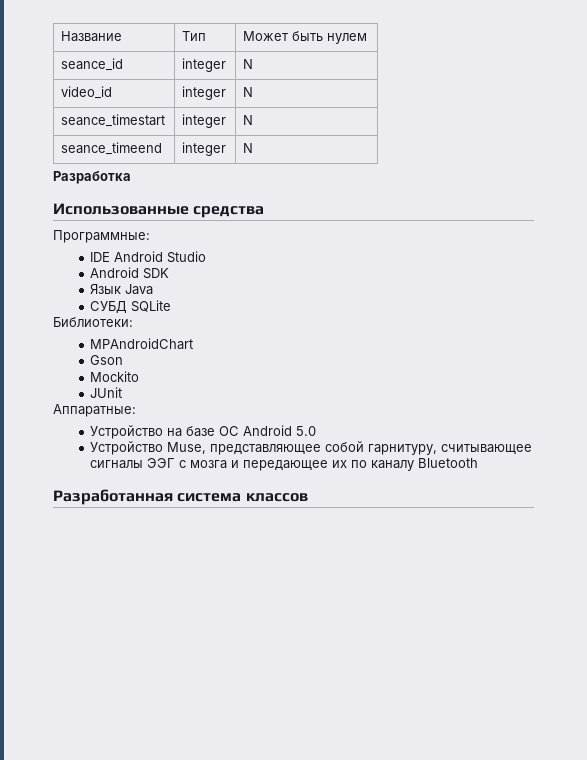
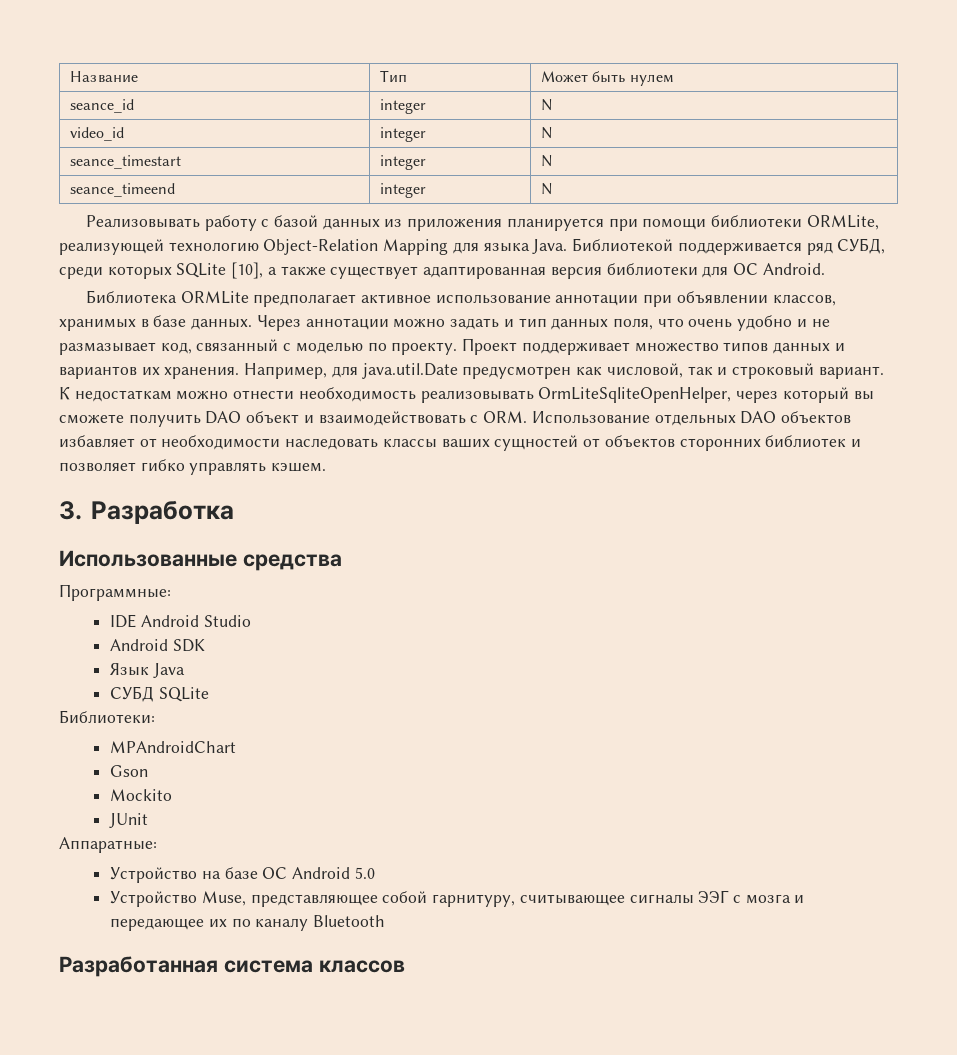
- Разработка
+ Реализовывать работу с базой данных из приложения планируется при помощи библиотеки ORMLite, реализующей технологию Object-Relation Mapping для языка Java. Библиотекой поддерживается ряд СУБД, среди которых SQLite [10], а также существует адаптированная версия библиотеки для ОС Android.
+ Библиотека ORMLite предполагает активное использование аннотации при объявлении классов, хранимых в базе данных. Через аннотации можно задать и тип данных поля, что очень удобно и не размазывает код, связанный с моделью по проекту. Проект поддерживает множество типов данных и вариантов их хранения. Например, для java.util.Date предусмотрен как числовой, так и строковый вариант. К недостаткам можно отнести необходимость реализовывать OrmLiteSqliteOpenHelper, через который вы сможете получить DAO объект и взаимодействовать с ORM. Использование отдельных DAO объектов избавляет от необходимости наследовать классы ваших сущностей от объектов сторонних библиотек и позволяет гибко управлять кэшем.
+ 3. Разработка

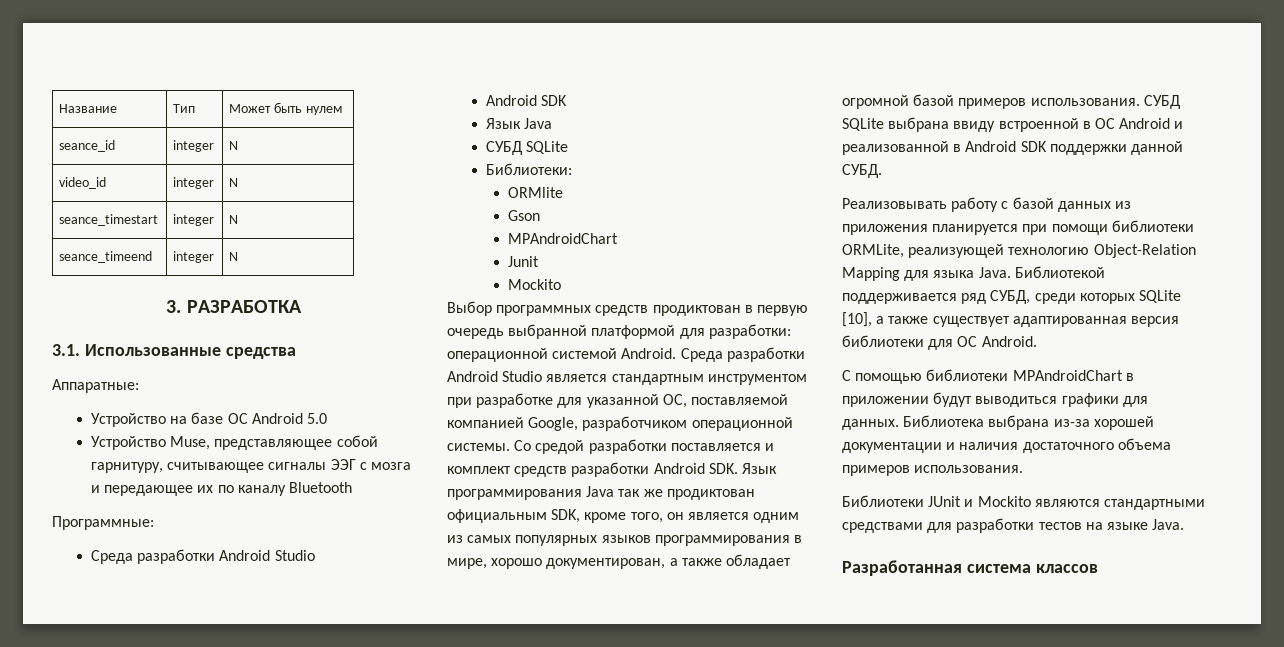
+ 3. РАЗРАБОТКА
+ 3.1. Использованные средства
+ Аппаратные:
+ Устройство на базе ОС Android 5.0
+ Устройство Muse, представляющее собой гарнитуру, считывающее сигналы ЭЭГ с мозга и передающее их по каналу Bluetooth
+ Программные:
+ Среда разработки Android Studio
+ Android SDK
+ Язык Java
+ СУБД SQLite
+ Библиотеки:
+ ORMlite
+ Gson
+ MPAndroidChart
+ Junit
+ Mockito
+ Выбор программных средств продиктован в первую очередь выбранной платформой для разработки: операционной системой Android. Среда разработки Android Studio является стандартным инструментом при разработке для указанной ОС, поставляемой компанией Google, разработчиком операционной системы. Со средой разработки поставляется и комплект средств разработки Android SDK. Язык программирования Java так же продиктован официальным SDK, кроме того, он является одним из самых популярных языков программирования в мире, хорошо документирован, а также обладает огромной базой примеров использования. СУБД SQLite выбрана ввиду встроенной в ОС Android и реализованной в Android SDK поддержки данной СУБД.
- Библиотека ORMLite предполагает активное использование аннотации при объявлении классов, хранимых в базе данных. Через аннотации можно задать и тип данных поля, что очень удобно и не размазывает код, связанный с моделью по проекту. Проект поддерживает множество типов данных и вариантов их хранения. Например, для java.util.Date предусмотрен как числовой, так и строковый вариант. К недостаткам можно отнести необходимость реализовывать OrmLiteSqliteOpenHelper, через который вы сможете получить DAO объект и взаимодействовать с ORM. Использование отдельных DAO объектов избавляет от необходимости наследовать классы ваших сущностей от объектов сторонних библиотек и позволяет гибко управлять кэшем.
- 3. Разработка
- Использованные средства
- Программные:
- IDE Android Studio
- Android SDK
- Язык Java
- СУБД SQLite
- Библиотеки:
- MPAndroidChart
- Gson
- Mockito
- JUnit
- Аппаратные:
- Устройство на базе ОС Android 5.0
- Устройство Muse, представляющее собой гарнитуру, считывающее сигналы ЭЭГ с мозга и передающее их по каналу Bluetooth
+ С помощью библиотеки MPAndroidChart в приложении будут выводиться графики для данных. Библиотека выбрана из-за хорошей документации и наличия достаточного объема примеров использования.
+ Библиотеки JUnit и Mockito являются стандартными средствами для разработки тестов на языке Java.

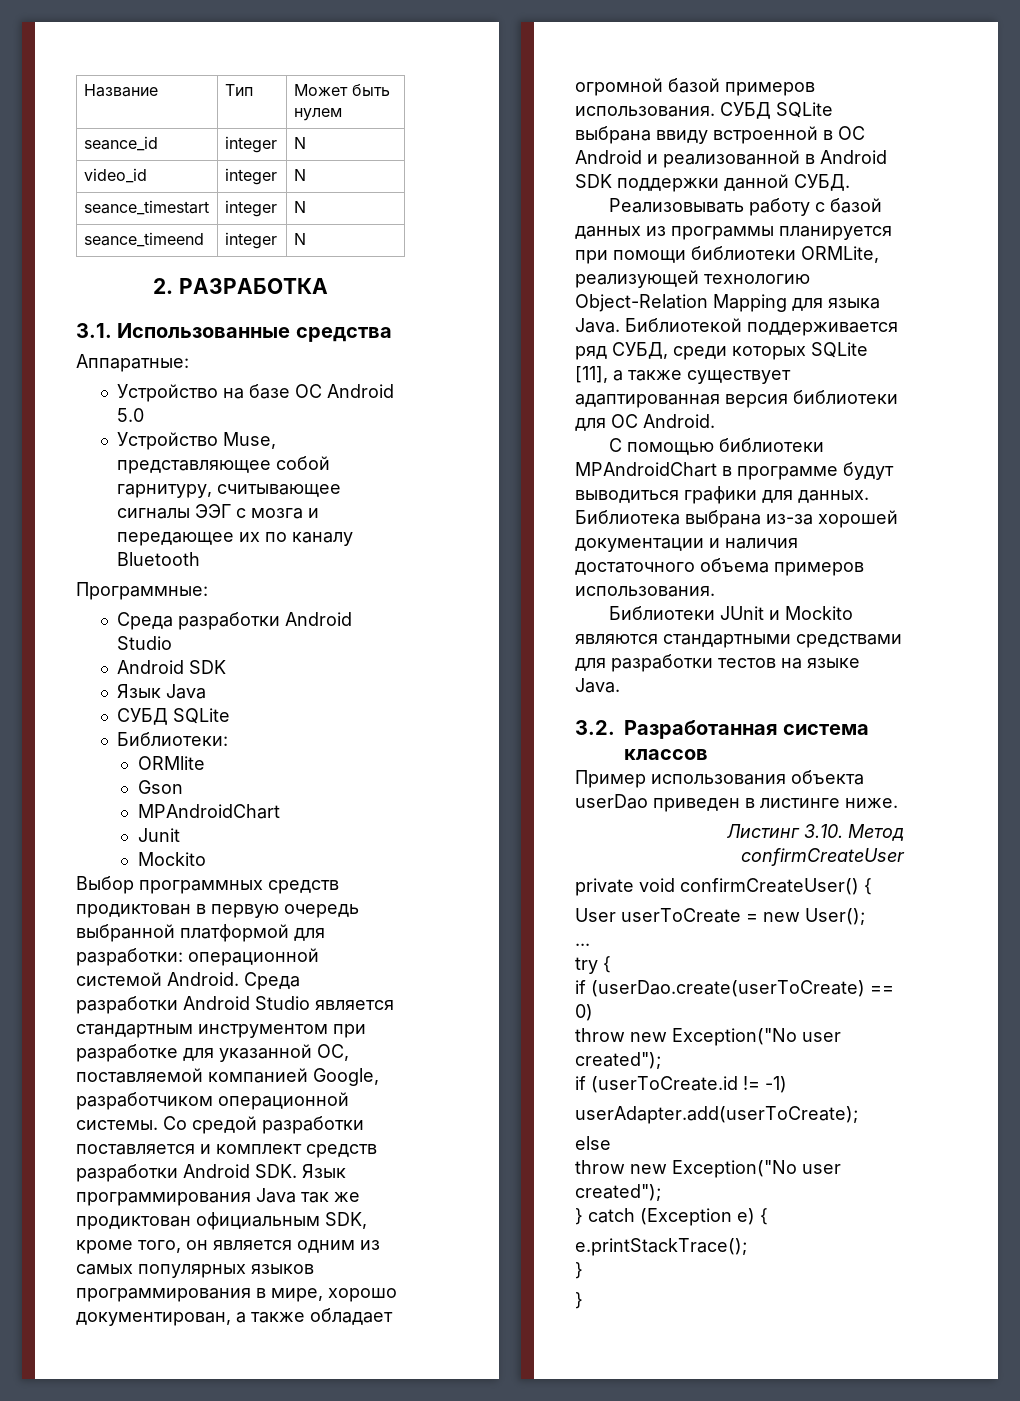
- 3. РАЗРАБОТКА
+ 2. РАЗРАБОТКА
- Реализовывать работу с базой данных из приложения планируется при помощи библиотеки ORMLite, реализующей технологию Object-Relation Mapping для языка Java.
+ Реализовывать работу с базой данных из программы планируется при помощи библиотеки ORMLite, реализующей технологию Object-Relation Mapping для языка Java.
- Библиотекой поддерживается ряд СУБД, среди которых SQLite [10], а также существует адаптированная версия библиотеки для ОС Android.
+ Библиотекой поддерживается ряд СУБД, среди которых SQLite [11], а также существует адаптированная версия библиотеки для ОС Android.
- С помощью библиотеки MPAndroidChart в приложении будут выводиться графики для данных.
+ С помощью библиотеки MPAndroidChart в программе будут выводиться графики для данных.
- Разработанная система классов
+ 3.2. Разработанная система классов
+ Пример использования объекта userDao приведен в листинге ниже.
+ Листинг 3.10. Метод confirmCreateUser
+ private void confirmCreateUser() {
+ User userToCreate = new User();
+ ...
+ try {
+ if (userDao.create(userToCreate) == 0)
+ throw new Exception("No user created");
+ if (userToCreate.id != -1)
+ userAdapter.add(userToCreate);
+ else
+ throw new Exception("No user created");
+ } catch (Exception e) {
+ e.printStackTrace();
+ }
+ }

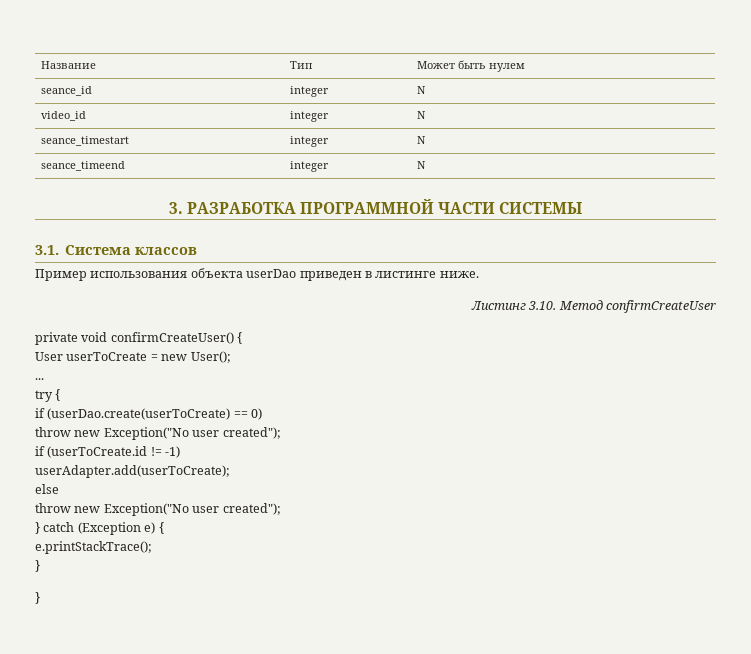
- 2. РАЗРАБОТКА
- 3.1. Использованные средства
- Аппаратные:
- Устройство на базе ОС Android 5.0
- Устройство Muse, представляющее собой гарнитуру, считывающее сигналы ЭЭГ с мозга и передающее их по каналу Bluetooth
- Программные:
- Среда разработки Android Studio
- Android SDK
- Язык Java
- СУБД SQLite
- Библиотеки:
- ORMlite
- Gson
- MPAndroidChart
- Junit
- Mockito
- Выбор программных средств продиктован в первую очередь выбранной платформой для разработки: операционной системой Android. Среда разработки Android Studio является стандартным инструментом при разработке для указанной ОС, поставляемой компанией Google, разработчиком операционной системы. Со средой разработки поставляется и комплект средств разработки Android SDK. Язык программирования Java так же продиктован официальным SDK, кроме того, он является одним из самых популярных языков программирования в мире, хорошо документирован, а также обладает огромной базой примеров использования. СУБД SQLite выбрана ввиду встроенной в ОС Android и реализованной в Android SDK поддержки данной СУБД.
- Реализовывать работу с базой данных из программы планируется при помощи библиотеки ORMLite, реализующей технологию Object-Relation Mapping для языка Java. Библиотекой поддерживается ряд СУБД, среди которых SQLite [11], а также существует адаптированная версия библиотеки для ОС Android.
- С помощью библиотеки MPAndroidChart в программе будут выводиться графики для данных. Библиотека выбрана из-за хорошей документации и наличия достаточного объема примеров использования.
- Библиотеки JUnit и Mockito являются стандартными средствами для разработки тестов на языке Java.
- 3.2. Разработанная система классов
+ 3. РАЗРАБОТКА ПРОГРАММНОЙ ЧАСТИ СИСТЕМЫ
+ 3.1. Система классов

